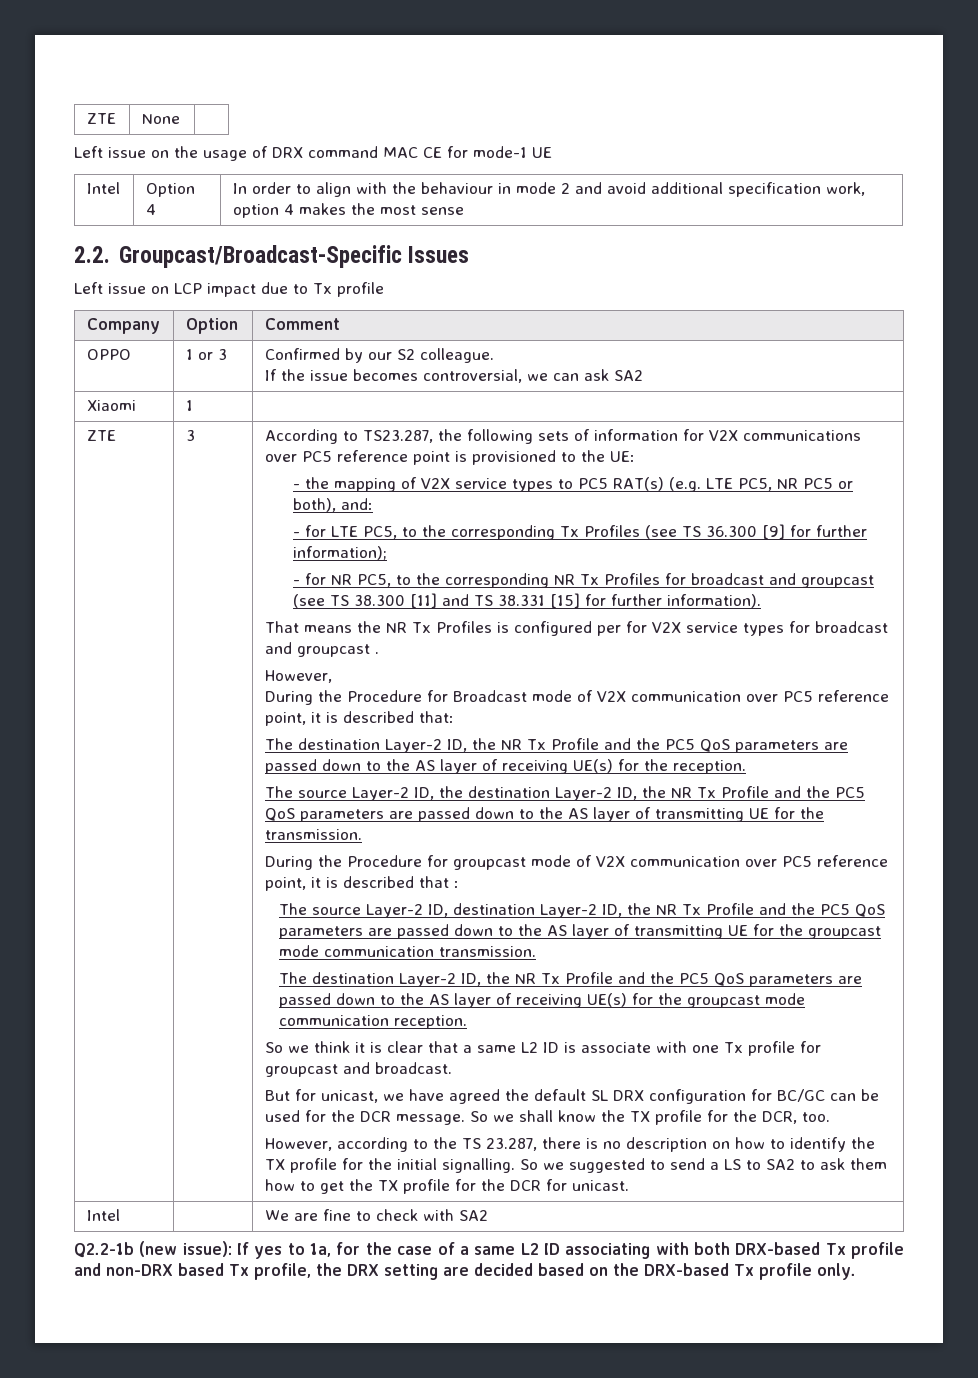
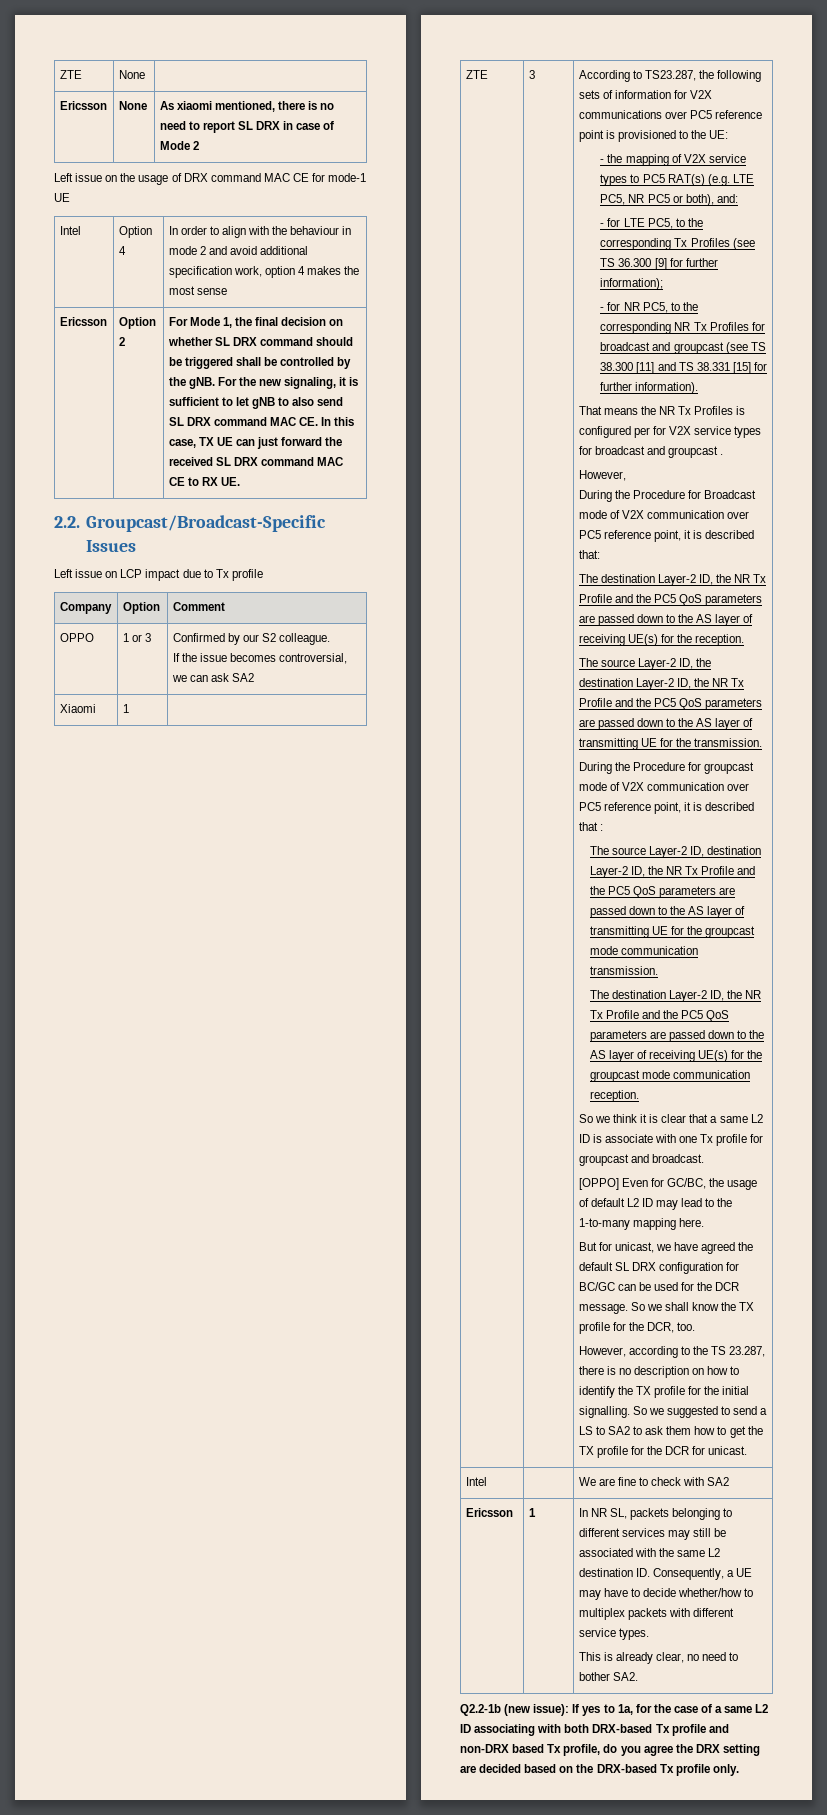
+ Ericsson | None | As xiaomi mentioned, there is no need to report SL DRX in case of Mode 2
+ Ericsson | Option 2 | For Mode 1, the final decision on whether SL DRX command should be triggered shall be controlled by the gNB. For the new signaling, it is sufficient to let gNB to also send SL DRX command MAC CE. In this case, TX UE can just forward the received SL DRX command MAC CE to RX UE.
+ [OPPO] Even for GC/BC, the usage of default L2 ID may lead to the 1-to-many mapping here.
+ Ericsson | 1 | In NR SL, packets belonging to different services may still be associated with the same L2 destination ID. Consequently, a UE may have to decide whether/how to multiplex packets with different service types.
+ This is already clear, no need to bother SA2.
- Q2.2-1b (new issue): If yes to 1a, for the case of a same L2 ID associating with both DRX-based Tx profile and non-DRX based Tx profile, the DRX setting are decided based on the DRX-based Tx profile only.
+ Q2.2-1b (new issue): If yes to 1a, for the case of a same L2 ID associating with both DRX-based Tx profile and non-DRX based Tx profile, do you agree the DRX setting are decided based on the DRX-based Tx profile only.

